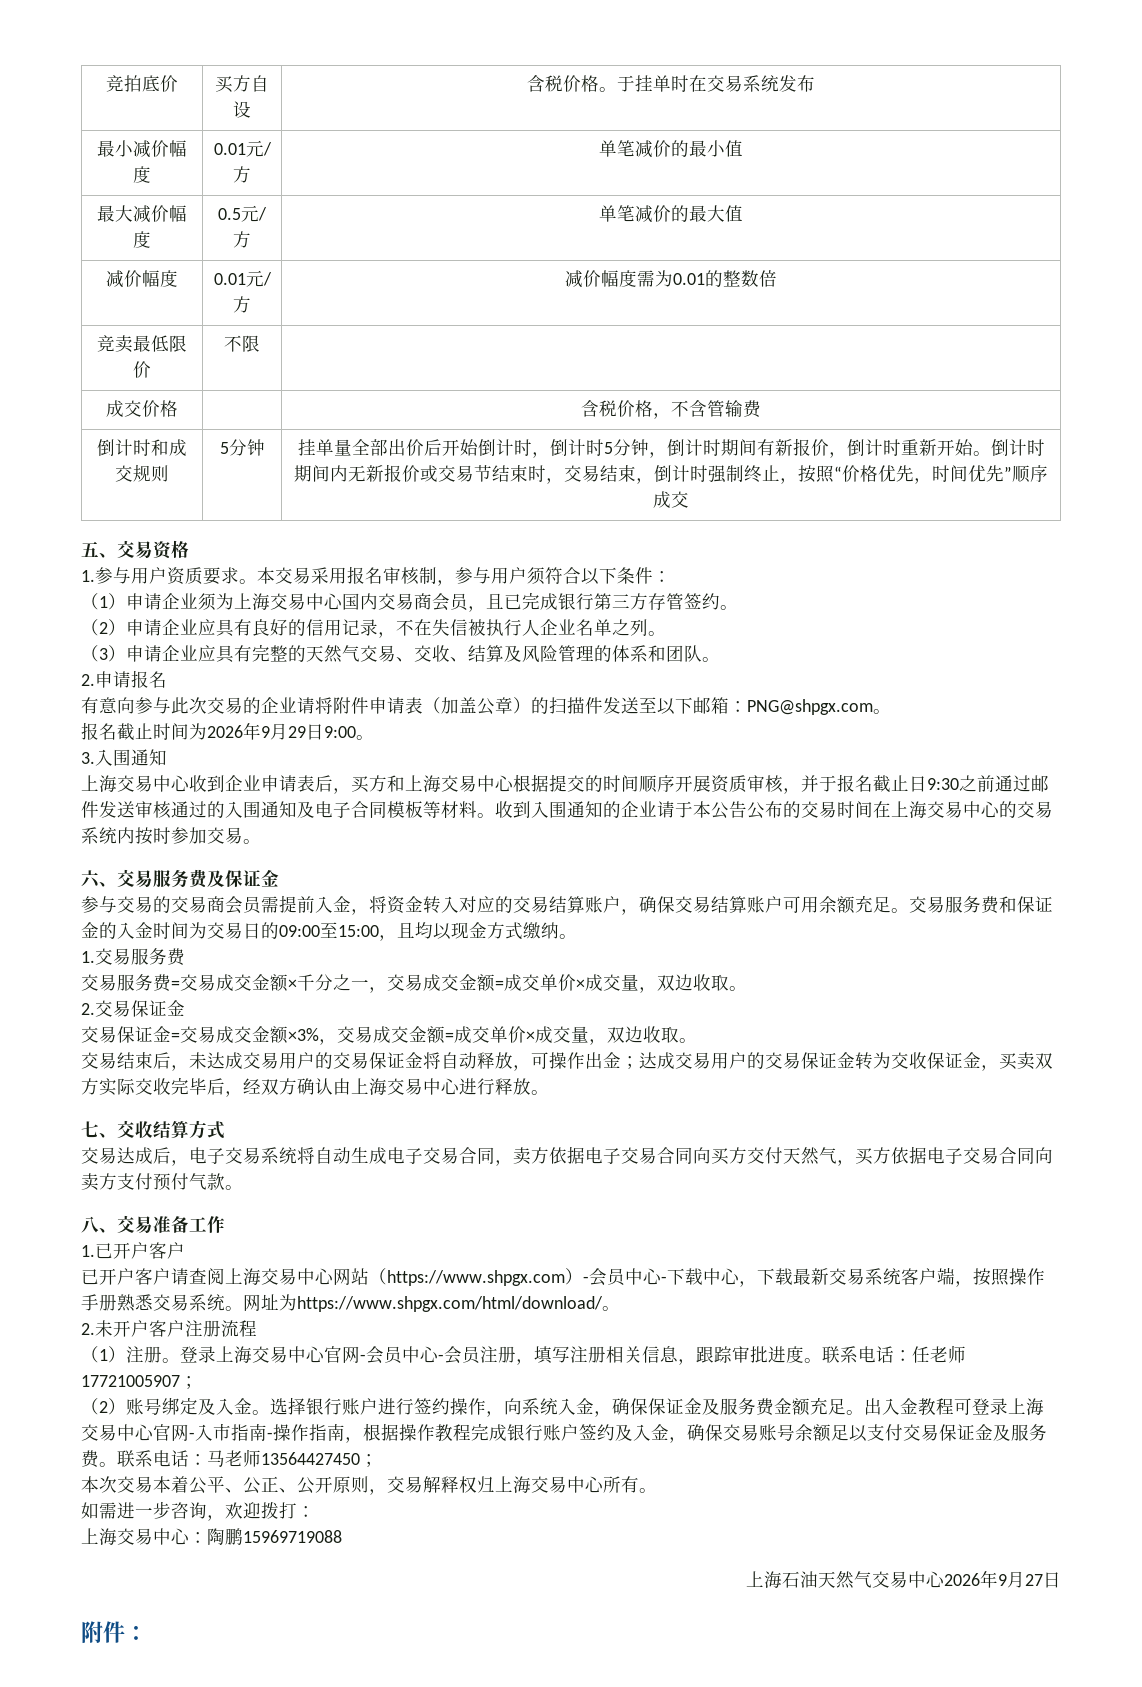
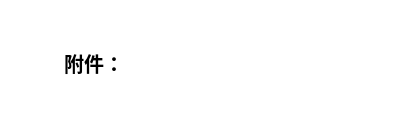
- 竞拍底价 | 买方自设 | 含税价格。于挂单时在交易系统发布
- 最小减价幅度 | 0.01元/方 | 单笔减价的最小值
- 最大减价幅度 | 0.5元/方 | 单笔减价的最大值
- 减价幅度 | 0.01元/方 | 减价幅度需为0.01的整数倍
- 竞卖最低限价 | 不限 |
- 成交价格 | | 含税价格，不含管输费
- 倒计时和成交规则 | 5分钟 | 挂单量全部出价后开始倒计时，倒计时5分钟，倒计时期间有新报价，倒计时重新开始。倒计时期间内无新报价或交易节结束时，交易结束，倒计时强制终止，按照“价格优先，时间优先”顺序成交
- 五、交易资格
- 1.参与用户资质要求。本交易采用报名审核制，参与用户须符合以下条件：
- （1）申请企业须为上海交易中心国内交易商会员，且已完成银行第三方存管签约。
- （2）申请企业应具有良好的信用记录，不在失信被执行人企业名单之列。
- （3）申请企业应具有完整的天然气交易、交收、结算及风险管理的体系和团队。
- 2.申请报名
- 有意向参与此次交易的企业请将附件申请表（加盖公章）的扫描件发送至以下邮箱：PNG@shpgx.com。
- 报名截止时间为2026年9月29日9:00。
- 3.入围通知
- 上海交易中心收到企业申请表后，买方和上海交易中心根据提交的时间顺序开展资质审核，并于报名截止日9:30之前通过邮件发送审核通过的入围通知及电子合同模板等材料。收到入围通知的企业请于本公告公布的交易时间在上海交易中心的交易系统内按时参加交易。
- 六、交易服务费及保证金
- 参与交易的交易商会员需提前入金，将资金转入对应的交易结算账户，确保交易结算账户可用余额充足。交易服务费和保证金的入金时间为交易日的09:00至15:00，且均以现金方式缴纳。
- 1.交易服务费
- 交易服务费=交易成交金额×千分之一，交易成交金额=成交单价×成交量，双边收取。
- 2.交易保证金
- 交易保证金=交易成交金额×3%，交易成交金额=成交单价×成交量，双边收取。
- 交易结束后，未达成交易用户的交易保证金将自动释放，可操作出金；达成交易用户的交易保证金转为交收保证金，买卖双方实际交收完毕后，经双方确认由上海交易中心进行释放。
- 七、交收结算方式
- 交易达成后，电子交易系统将自动生成电子交易合同，卖方依据电子交易合同向买方交付天然气，买方依据电子交易合同向卖方支付预付气款。
- 八、交易准备工作
- 1.已开户客户
- 已开户客户请查阅上海交易中心网站（https://www.shpgx.com）-会员中心-下载中心，下载最新交易系统客户端，按照操作手册熟悉交易系统。网址为https://www.shpgx.com/html/download/。
- 2.未开户客户注册流程
- （1）注册。登录上海交易中心官网-会员中心-会员注册，填写注册相关信息，跟踪审批进度。联系电话：任老师17721005907；
- （2）账号绑定及入金。选择银行账户进行签约操作，向系统入金，确保保证金及服务费金额充足。出入金教程可登录上海交易中心官网-入市指南-操作指南，根据操作教程完成银行账户签约及入金，确保交易账号余额足以支付交易保证金及服务费。联系电话：马老师13564427450；
- 本次交易本着公平、公正、公开原则，交易解释权归上海交易中心所有。
- 如需进一步咨询，欢迎拨打：
- 上海交易中心：陶鹏15969719088
- 上海石油天然气交易中心2026年9月27日

